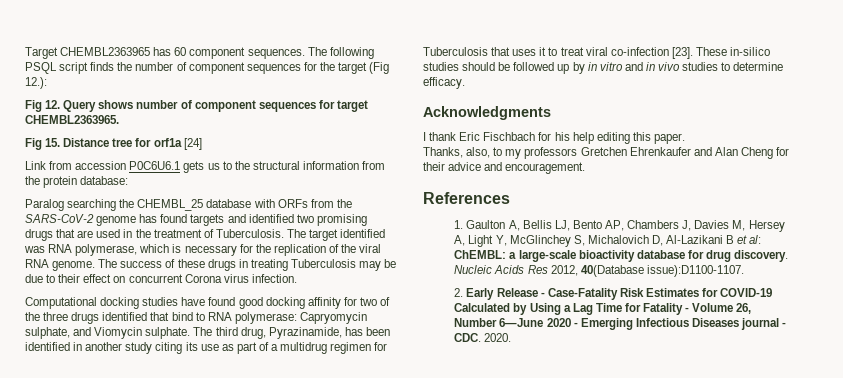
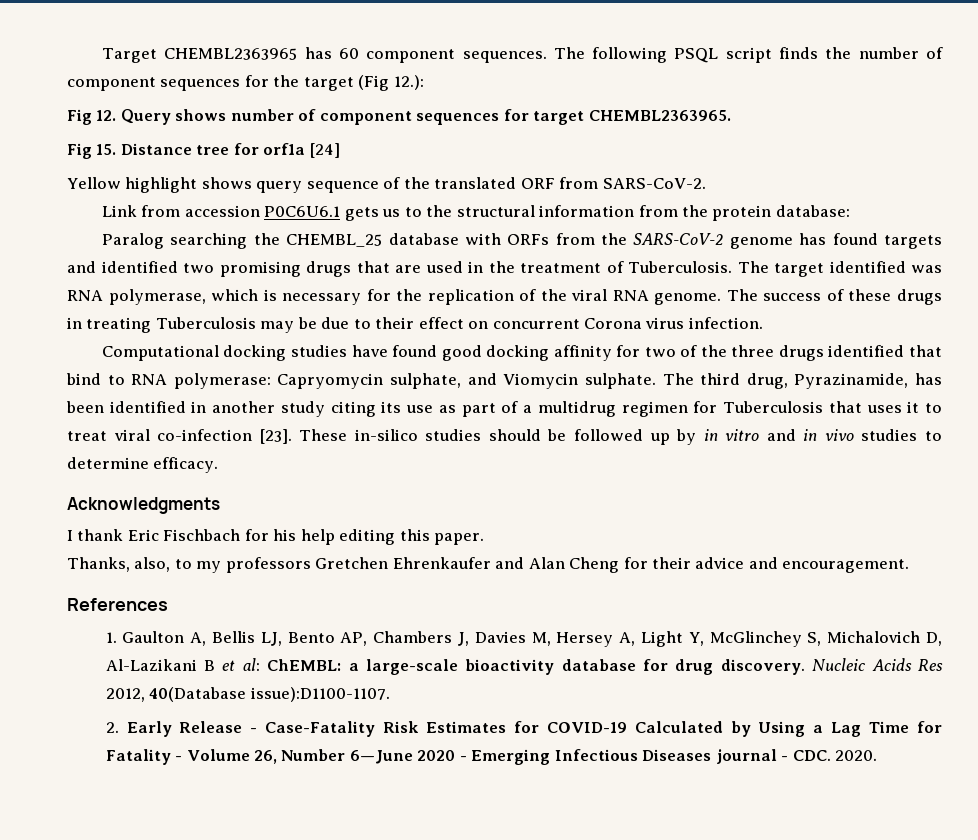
+ Yellow highlight shows query sequence of the translated ORF from SARS-CoV-2.

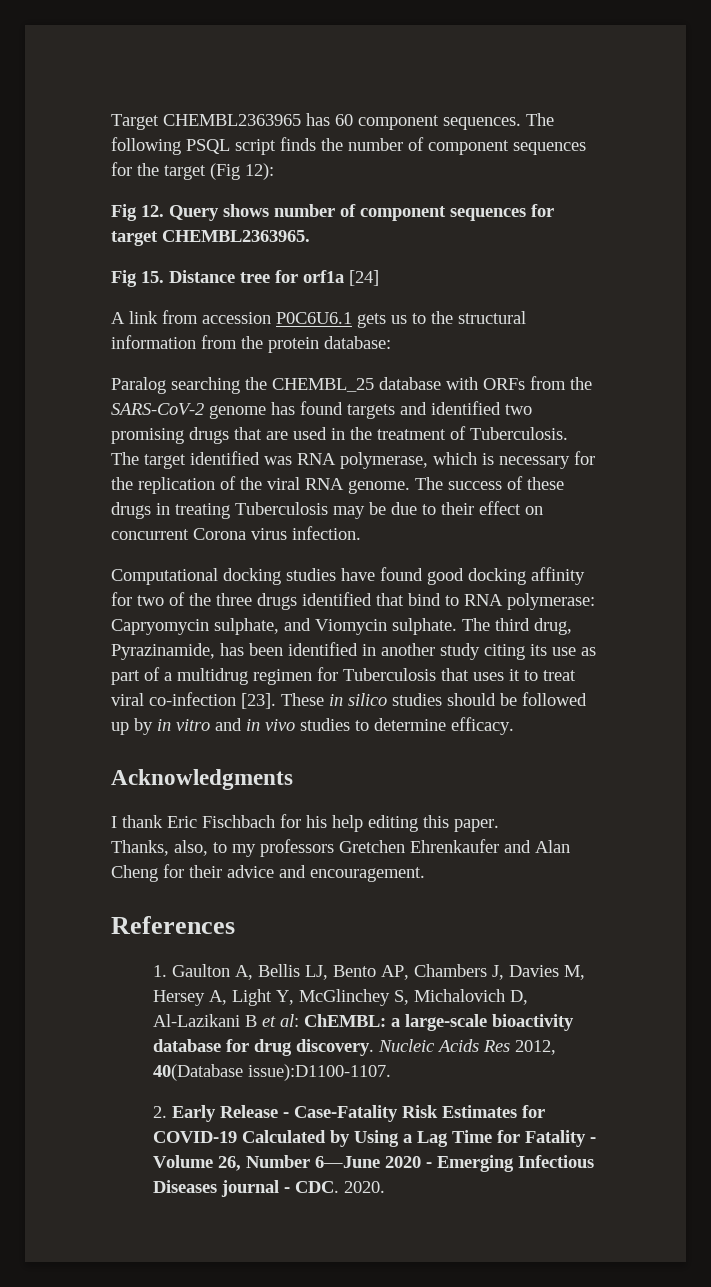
- The following PSQL script finds the number of component sequences for the target (Fig 12.):
+ The following PSQL script finds the number of component sequences for the target (Fig 12):
- Yellow highlight shows query sequence of the translated ORF from SARS-CoV-2.
- Link from accession P0C6U6.1 gets us to the structural information from the protein database:
+ A link from accession P0C6U6.1 gets us to the structural information from the protein database:
- These in-silico studies should be followed up by in vitro and in vivo studies to determine efficacy.
+ These in silico studies should be followed up by in vitro and in vivo studies to determine efficacy.

